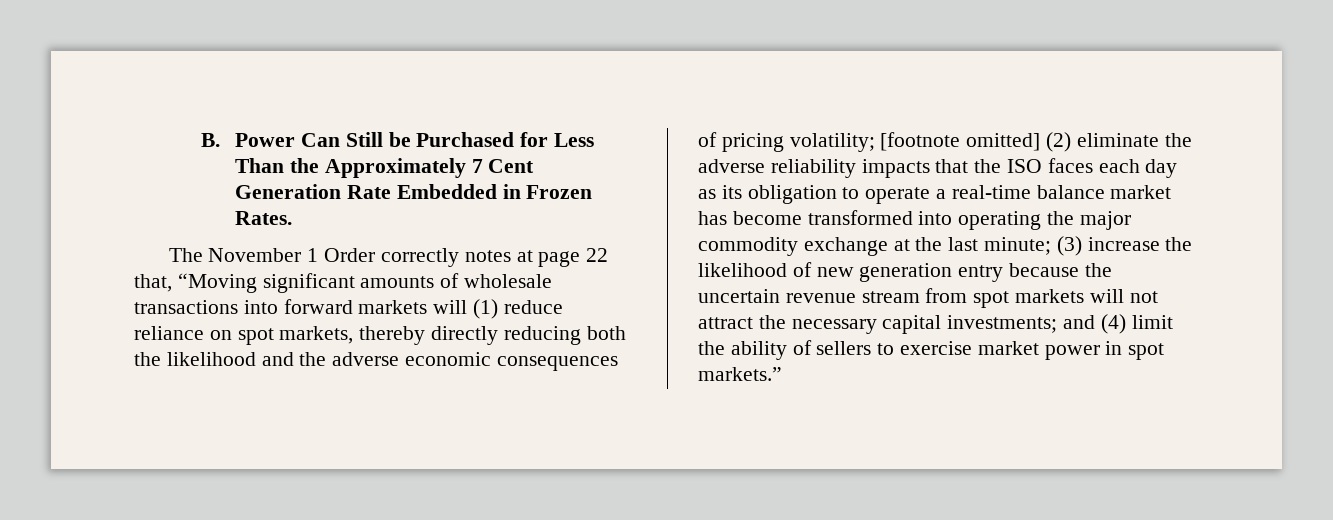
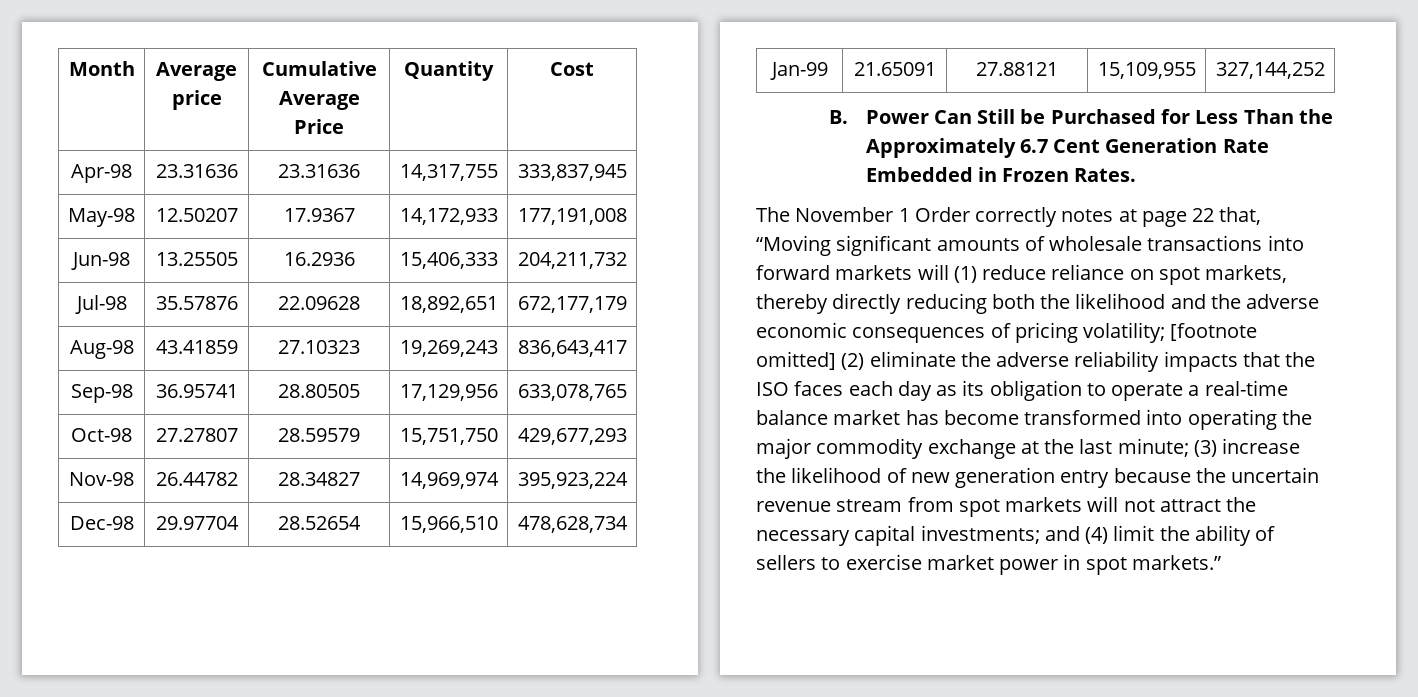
+ Month | Average price | Cumulative Average Price | Quantity | Cost
+ Apr-98 | 23.31636 | 23.31636 | 14,317,755 | 333,837,945
+ May-98 | 12.50207 | 17.9367 | 14,172,933 | 177,191,008
+ Jun-98 | 13.25505 | 16.2936 | 15,406,333 | 204,211,732
+ Jul-98 | 35.57876 | 22.09628 | 18,892,651 | 672,177,179
+ Aug-98 | 43.41859 | 27.10323 | 19,269,243 | 836,643,417
+ Sep-98 | 36.95741 | 28.80505 | 17,129,956 | 633,078,765
+ Oct-98 | 27.27807 | 28.59579 | 15,751,750 | 429,677,293
+ Nov-98 | 26.44782 | 28.34827 | 14,969,974 | 395,923,224
+ Dec-98 | 29.97704 | 28.52654 | 15,966,510 | 478,628,734
+ Jan-99 | 21.65091 | 27.88121 | 15,109,955 | 327,144,252
- B. Power Can Still be Purchased for Less Than the Approximately 7 Cent Generation Rate Embedded in Frozen Rates.
+ B. Power Can Still be Purchased for Less Than the Approximately 6.7 Cent Generation Rate Embedded in Frozen Rates.

